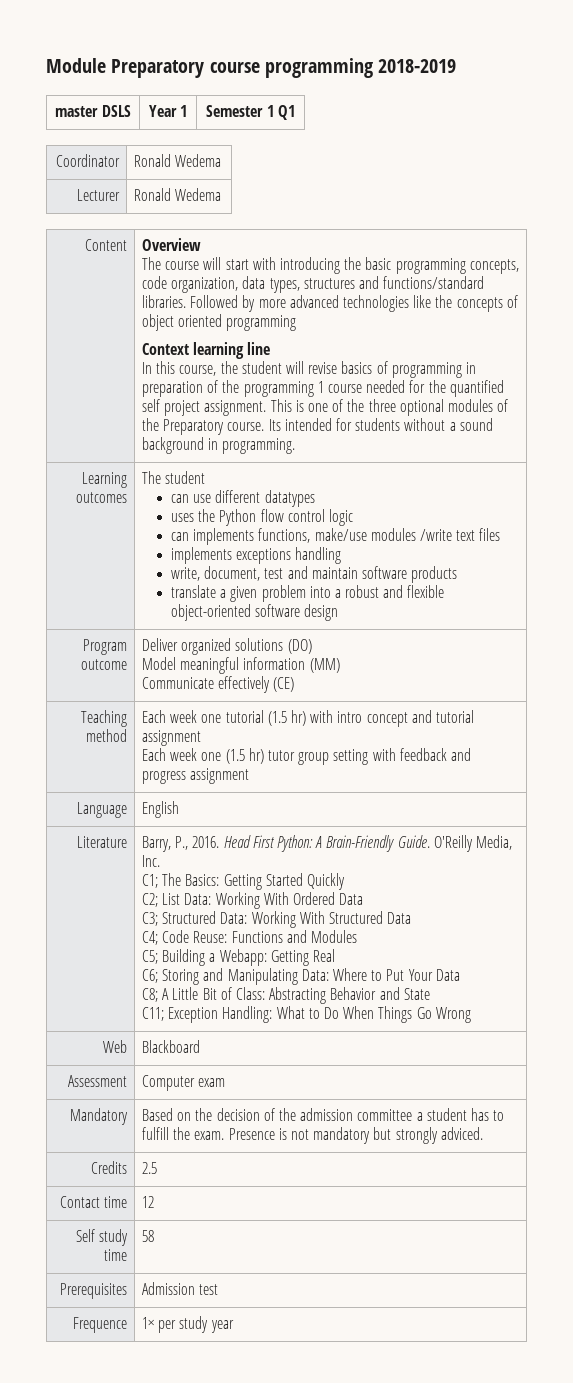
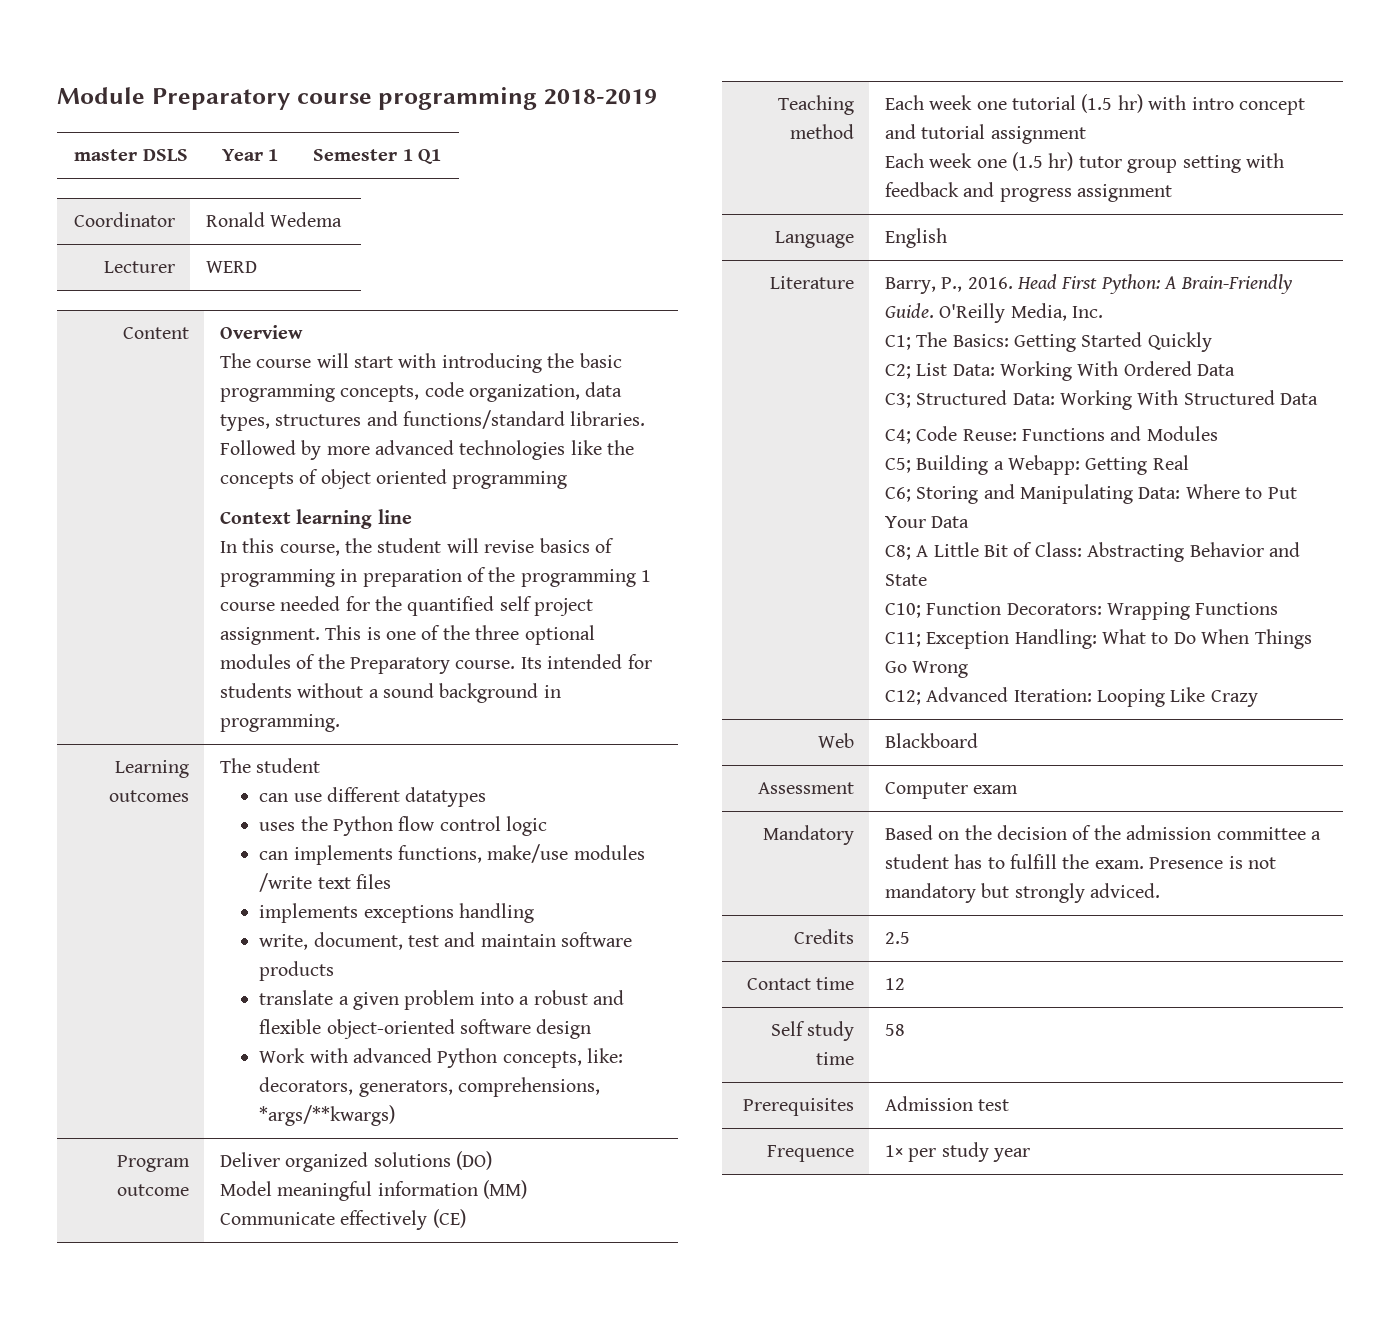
- Lecturer | Ronald Wedema
+ Lecturer | WERD
+ Work with advanced Python concepts, like: decorators, generators, comprehensions, *args/**kwargs)
+ C10; Function Decorators: Wrapping Functions
+ C12; Advanced Iteration: Looping Like Crazy

